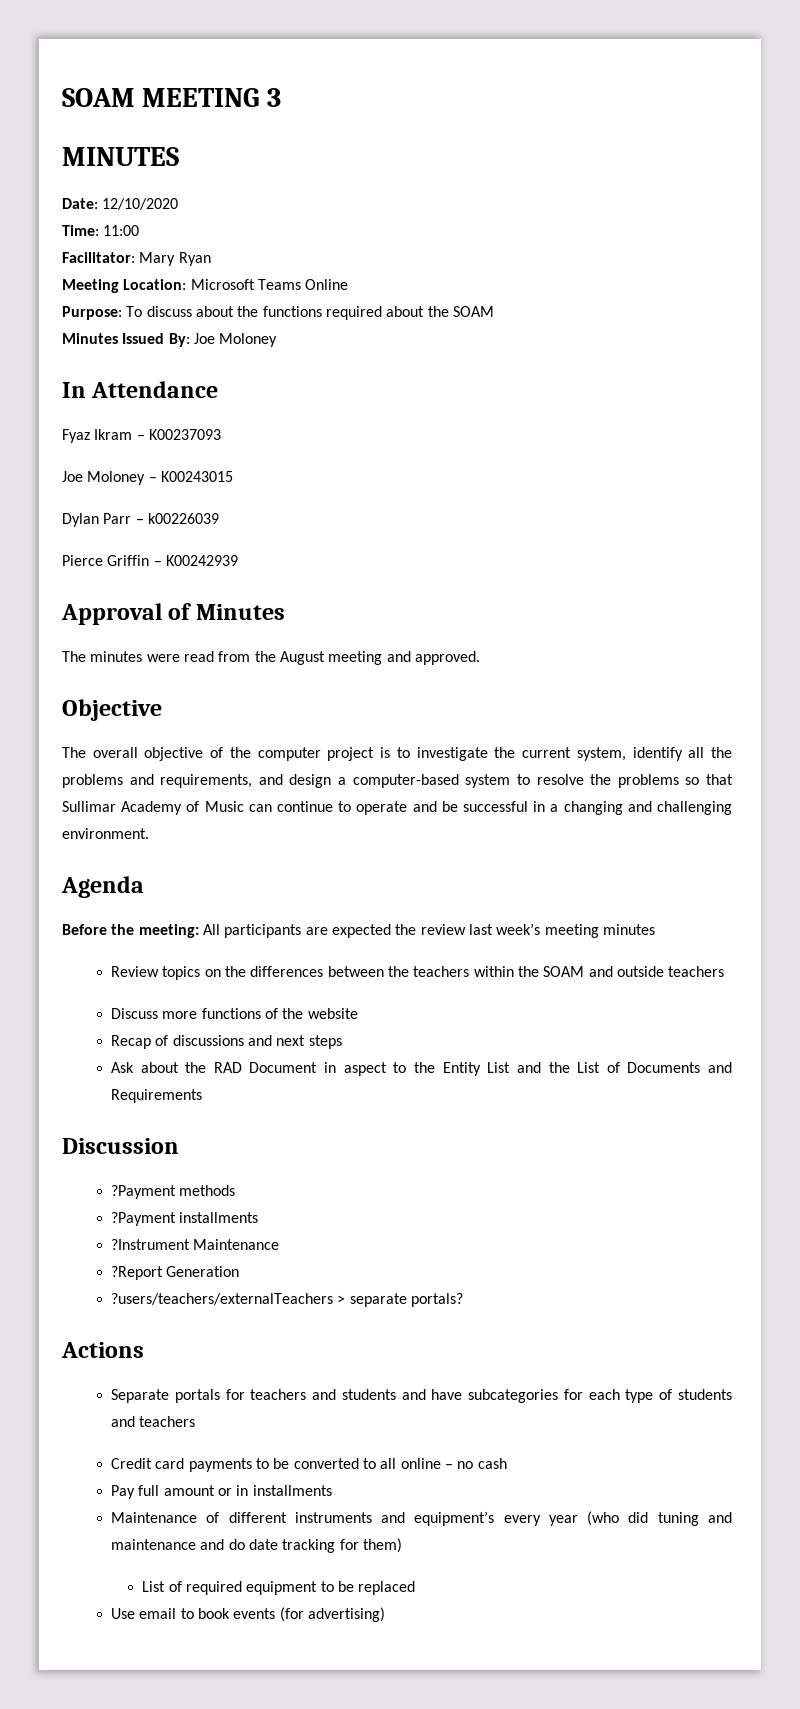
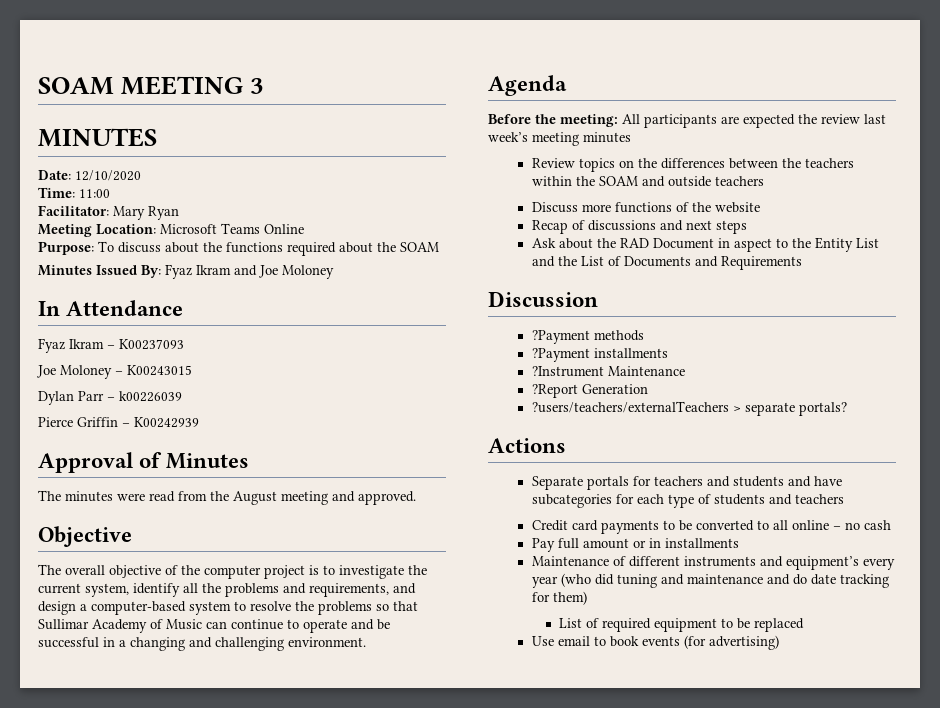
- Minutes Issued By: Joe Moloney
+ Minutes Issued By: Fyaz Ikram and Joe Moloney

